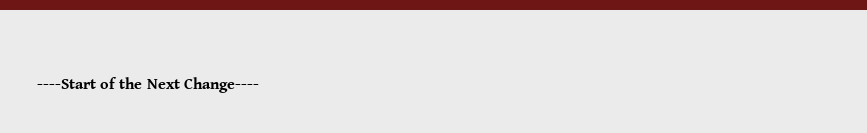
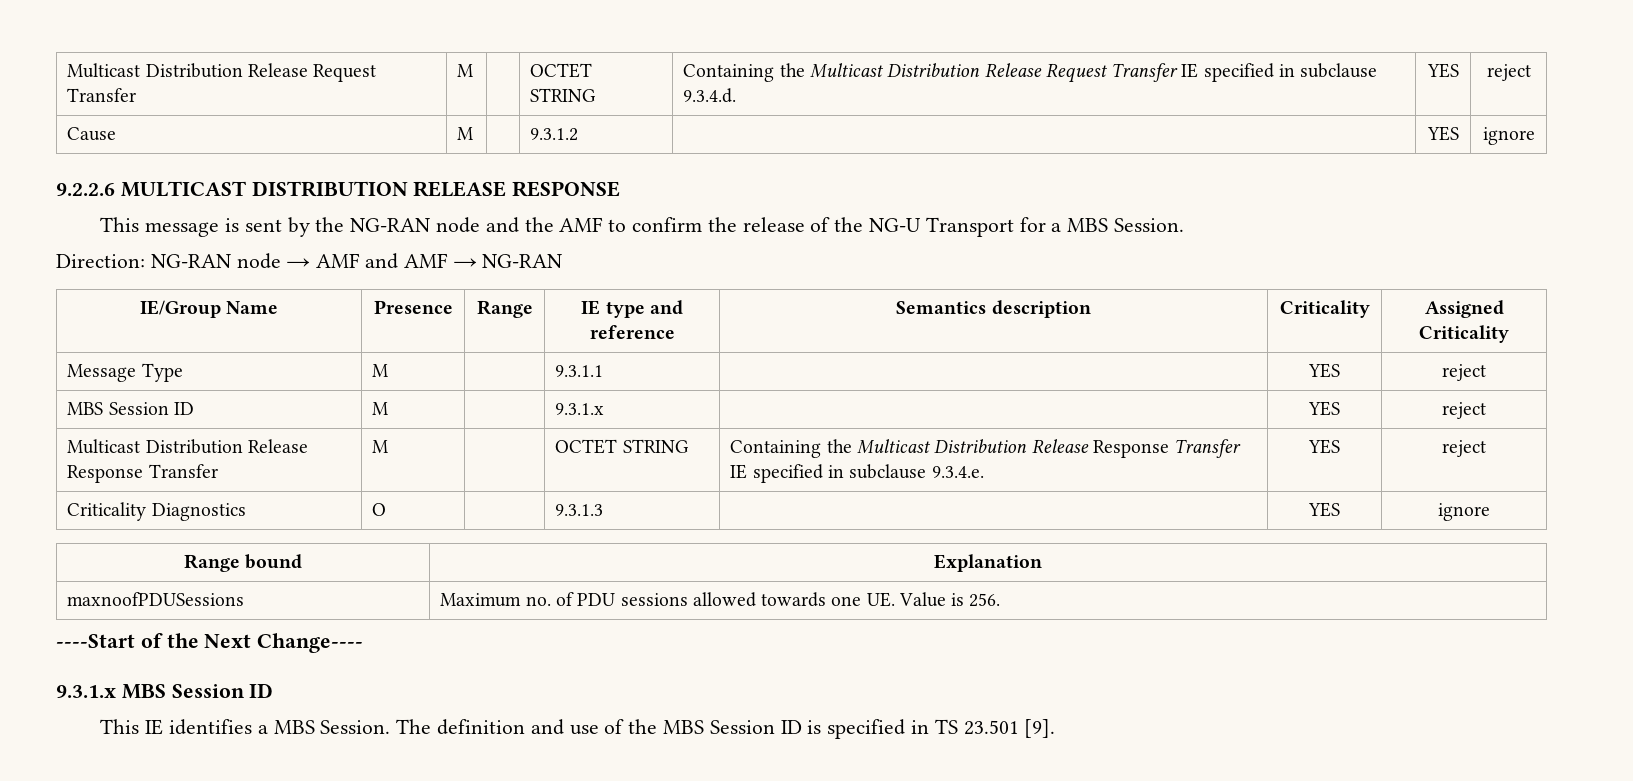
+ Multicast Distribution Release Request Transfer | M | | OCTET STRING | Containing the Multicast Distribution Release Request Transfer IE specified in subclause 9.3.4.d. | YES | reject
+ Cause | M | | 9.3.1.2 | | YES | ignore
+ 9.2.2.6 MULTICAST DISTRIBUTION RELEASE RESPONSE
+ This message is sent by the NG-RAN node and the AMF to confirm the release of the NG-U Transport for a MBS Session.
+ Direction: NG-RAN node → AMF and AMF → NG-RAN
+ IE/Group Name | Presence | Range | IE type and reference | Semantics description | Criticality | Assigned Criticality
+ Message Type | M | | 9.3.1.1 | | YES | reject
+ MBS Session ID | M | | 9.3.1.x | | YES | reject
+ Multicast Distribution Release Response Transfer | M | | OCTET STRING | Containing the Multicast Distribution Release Response Transfer IE specified in subclause 9.3.4.e. | YES | reject
+ Criticality Diagnostics | O | | 9.3.1.3 | | YES | ignore
+ Range bound | Explanation
+ maxnoofPDUSessions | Maximum no. of PDU sessions allowed towards one UE. Value is 256.
+ 9.3.1.x MBS Session ID
+ This IE identifies a MBS Session. The definition and use of the MBS Session ID is specified in TS 23.501 [9].

